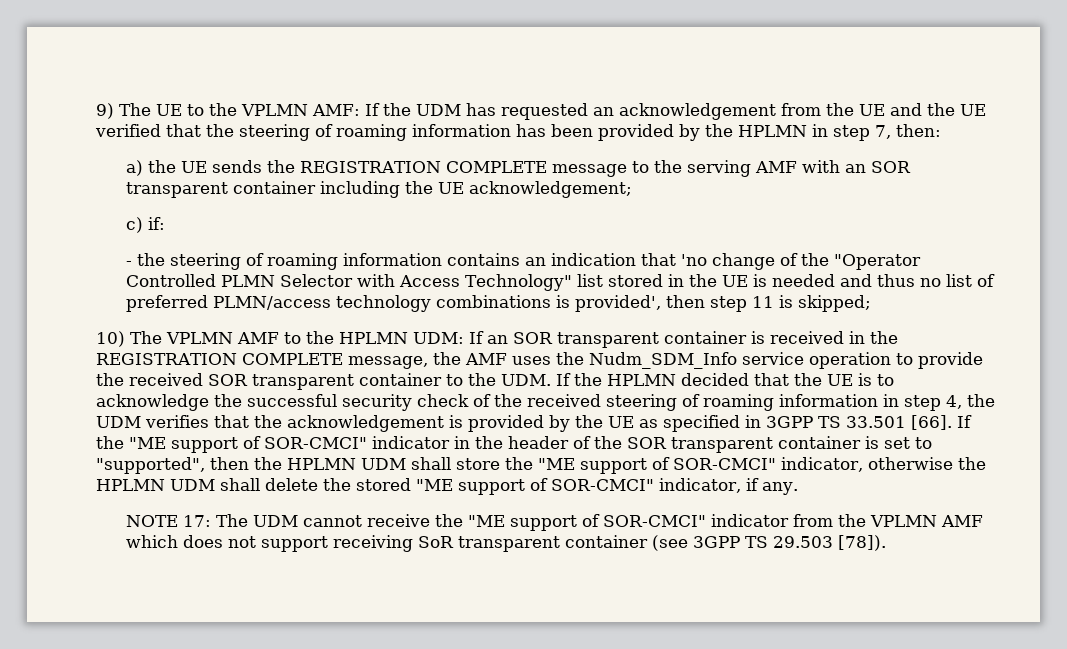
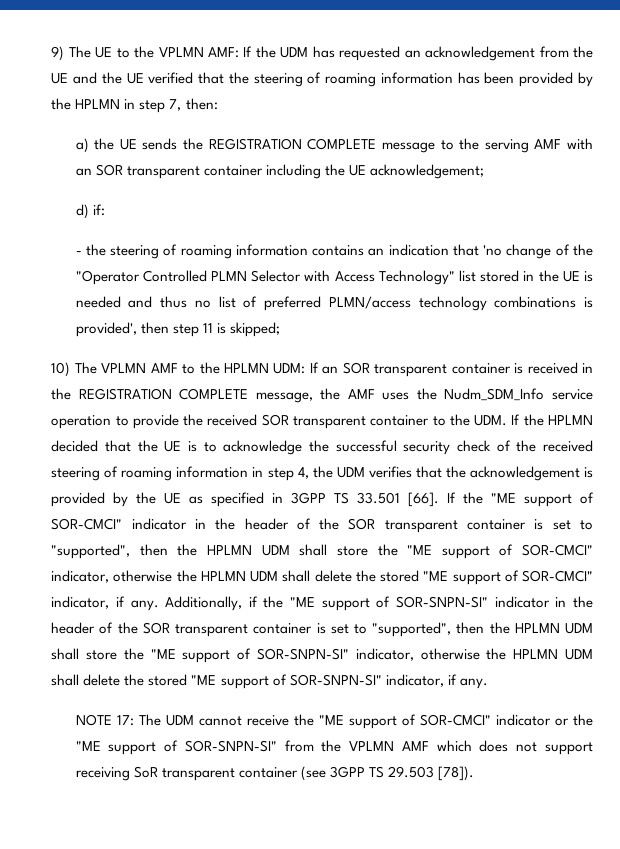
- c) if:
+ d) if:
+ Additionally, if the "ME support of SOR-SNPN-SI" indicator in the header of the SOR transparent container is set to "supported", then the HPLMN UDM shall store the "ME support of SOR-SNPN-SI" indicator, otherwise the HPLMN UDM shall delete the stored "ME support of SOR-SNPN-SI" indicator, if any.
- NOTE 17: The UDM cannot receive the "ME support of SOR-CMCI" indicator from the VPLMN AMF which does not support receiving SoR transparent container (see 3GPP TS 29.503 [78]).
+ NOTE 17: The UDM cannot receive the "ME support of SOR-CMCI" indicator or the "ME support of SOR-SNPN-SI" from the VPLMN AMF which does not support receiving SoR transparent container (see 3GPP TS 29.503 [78]).

